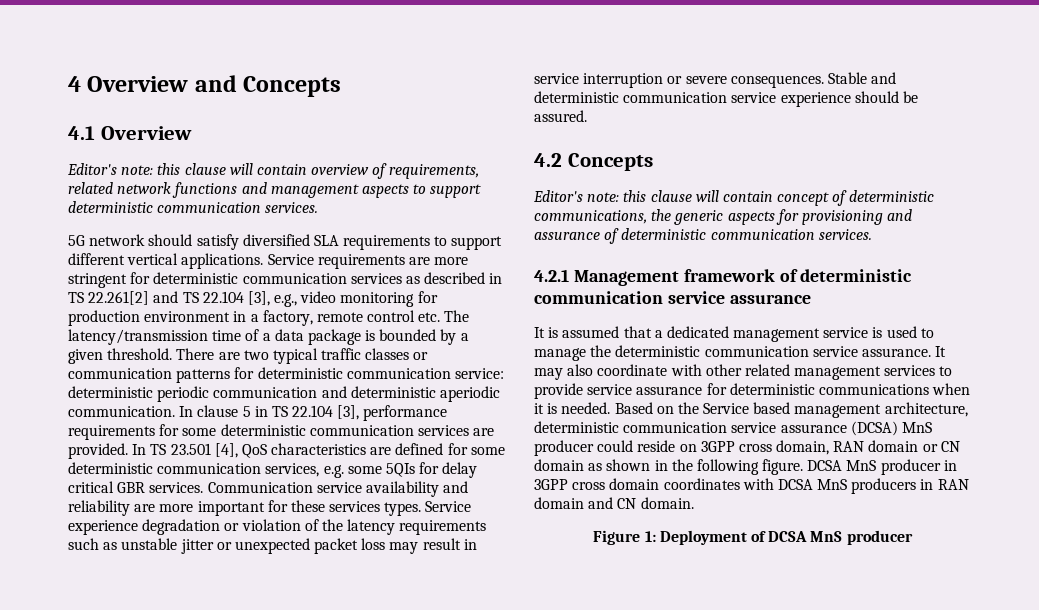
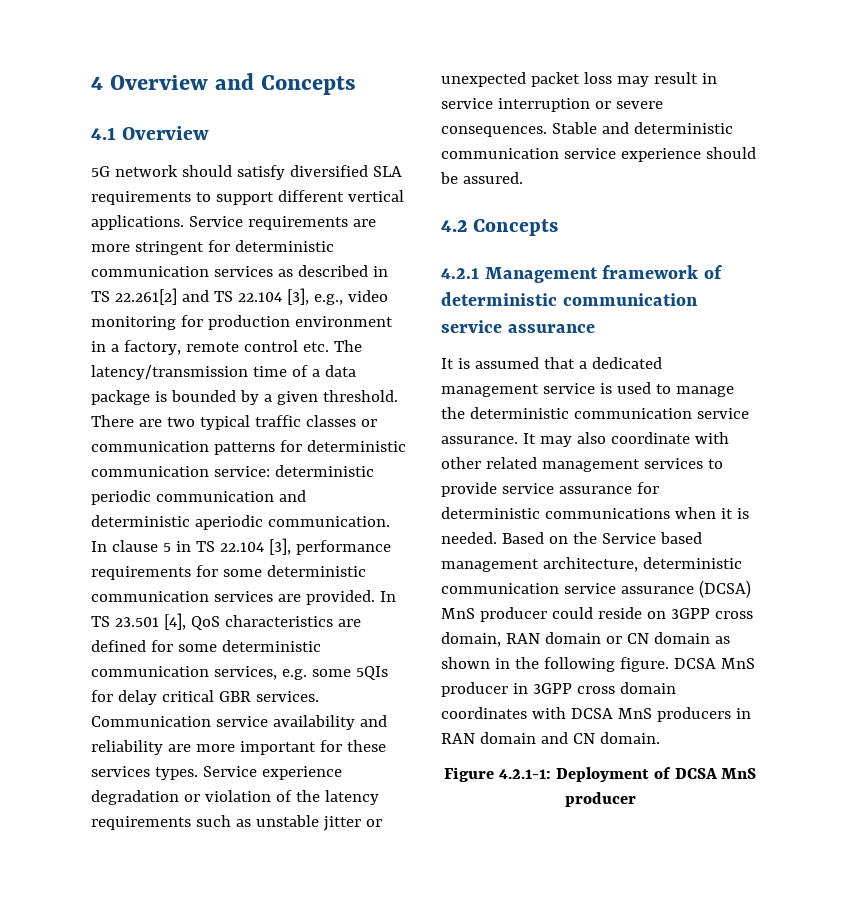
- Editor's note: this clause will contain overview of requirements, related network functions and management aspects to support deterministic communication services.
- Editor's note: this clause will contain concept of deterministic communications, the generic aspects for provisioning and assurance of deterministic communication services.
- Figure 1: Deployment of DCSA MnS producer
+ Figure 4.2.1-1: Deployment of DCSA MnS producer

